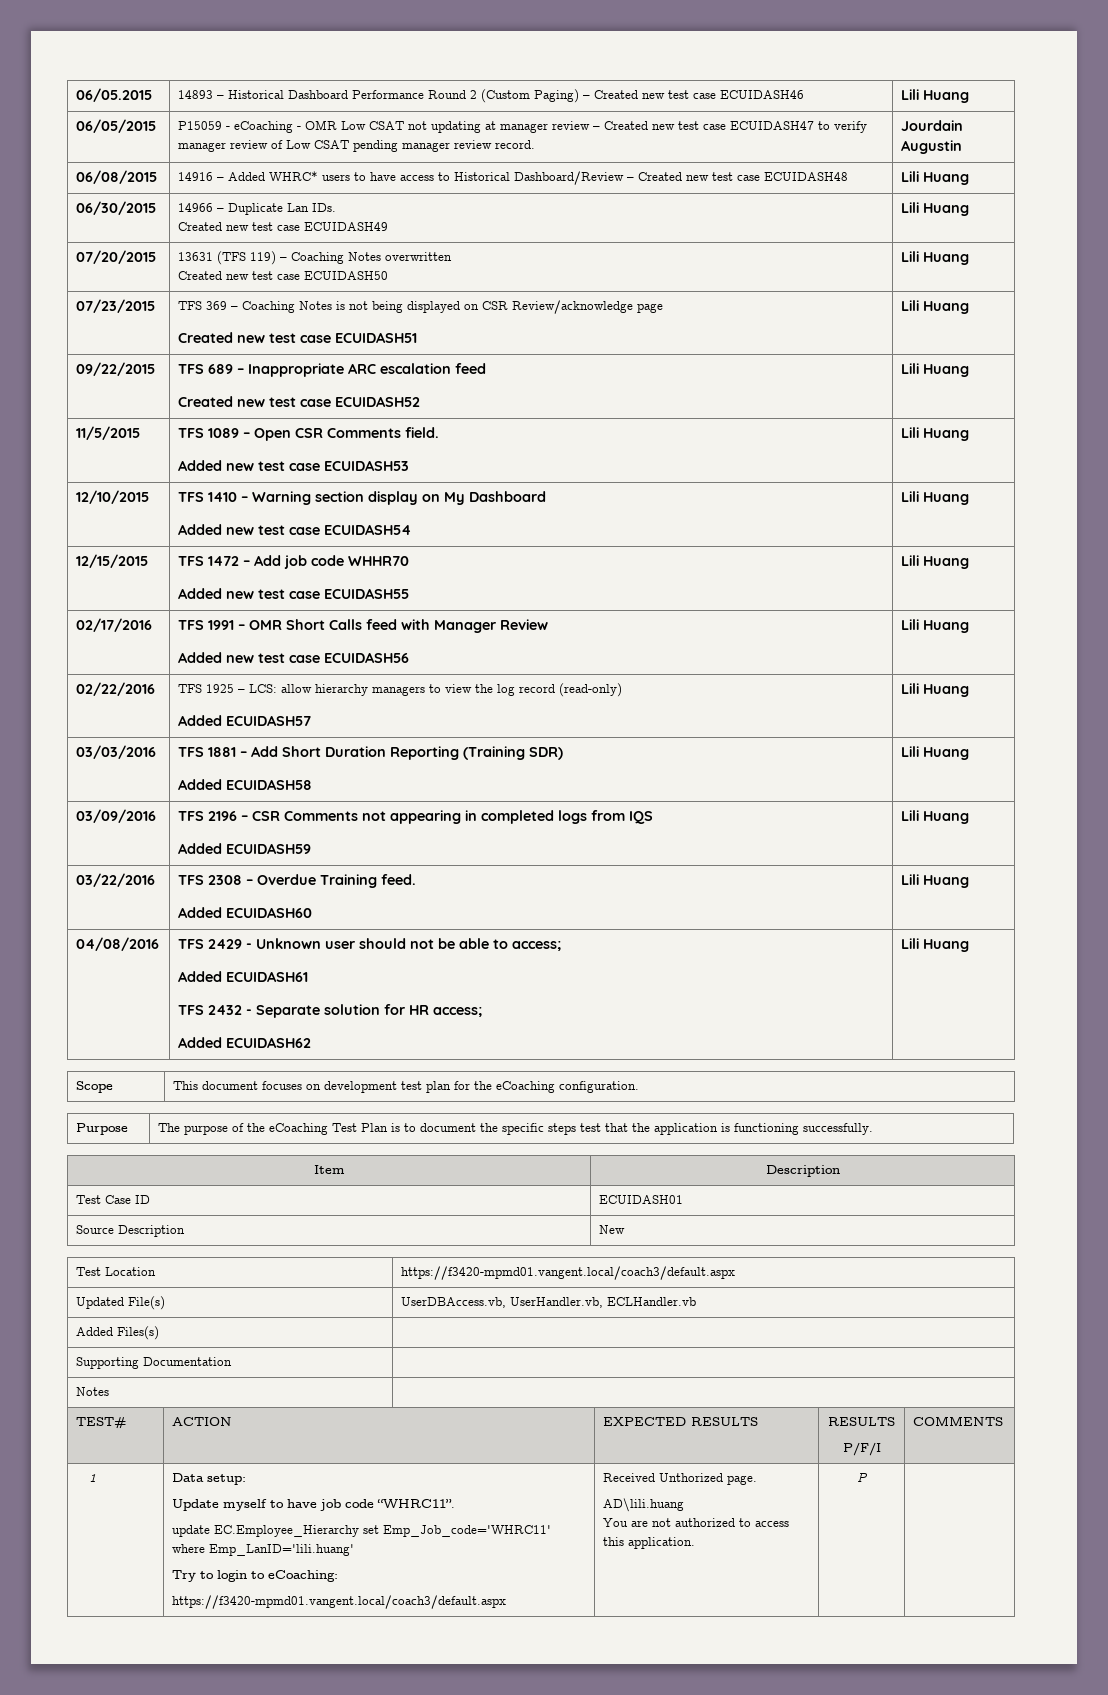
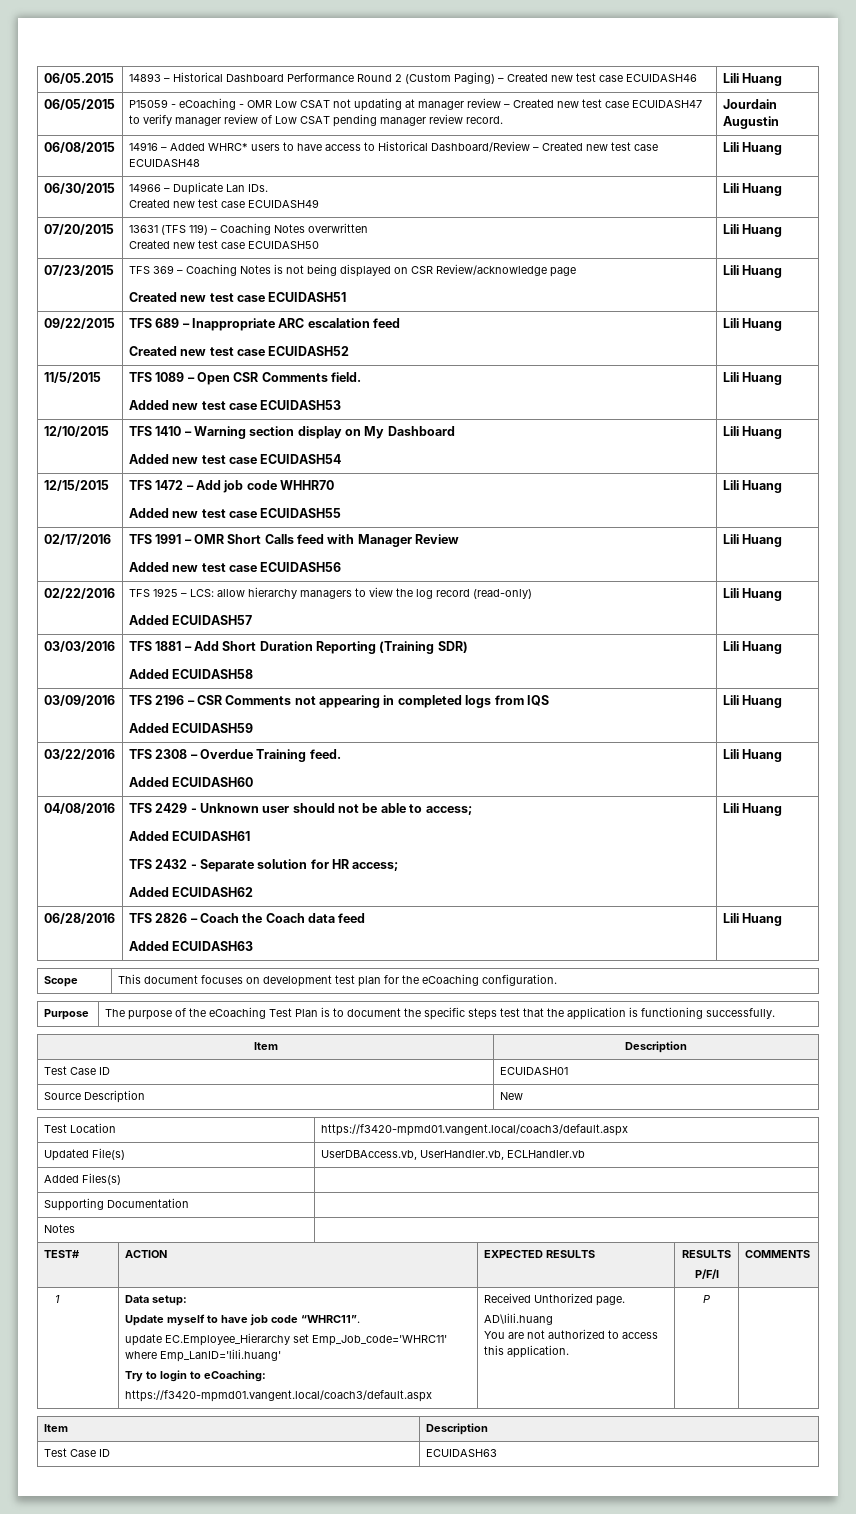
+ 06/28/2016 | TFS 2826 – Coach the Coach data feed
+ Added ECUIDASH63 | Lili Huang
  1 | Data setup:
  Update myself to have job code “WHRC11”.
  update EC.Employee_Hierarchy set Emp_Job_code='WHRC11' where Emp_LanID='lili.huang'
  Try to login to eCoaching:
  https://f3420-mpmd01.vangent.local/coach3/default.aspx | Received Unthorized page.
  AD\lili.huang
  You are not authorized to access this application. | P |
+ Item | Description
+ Test Case ID | ECUIDASH63

